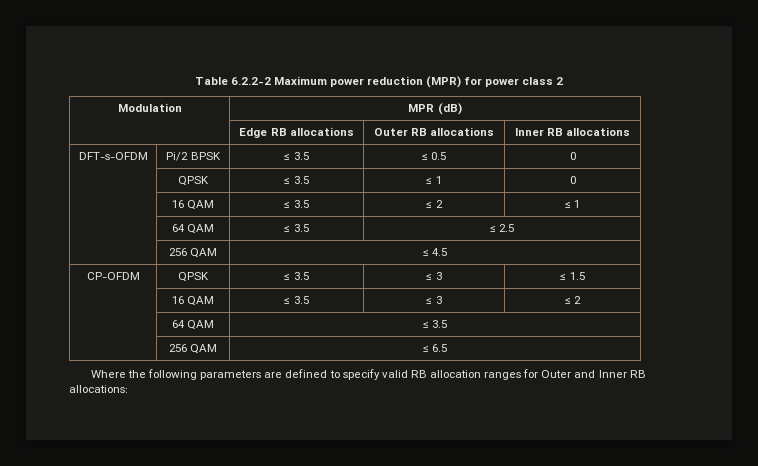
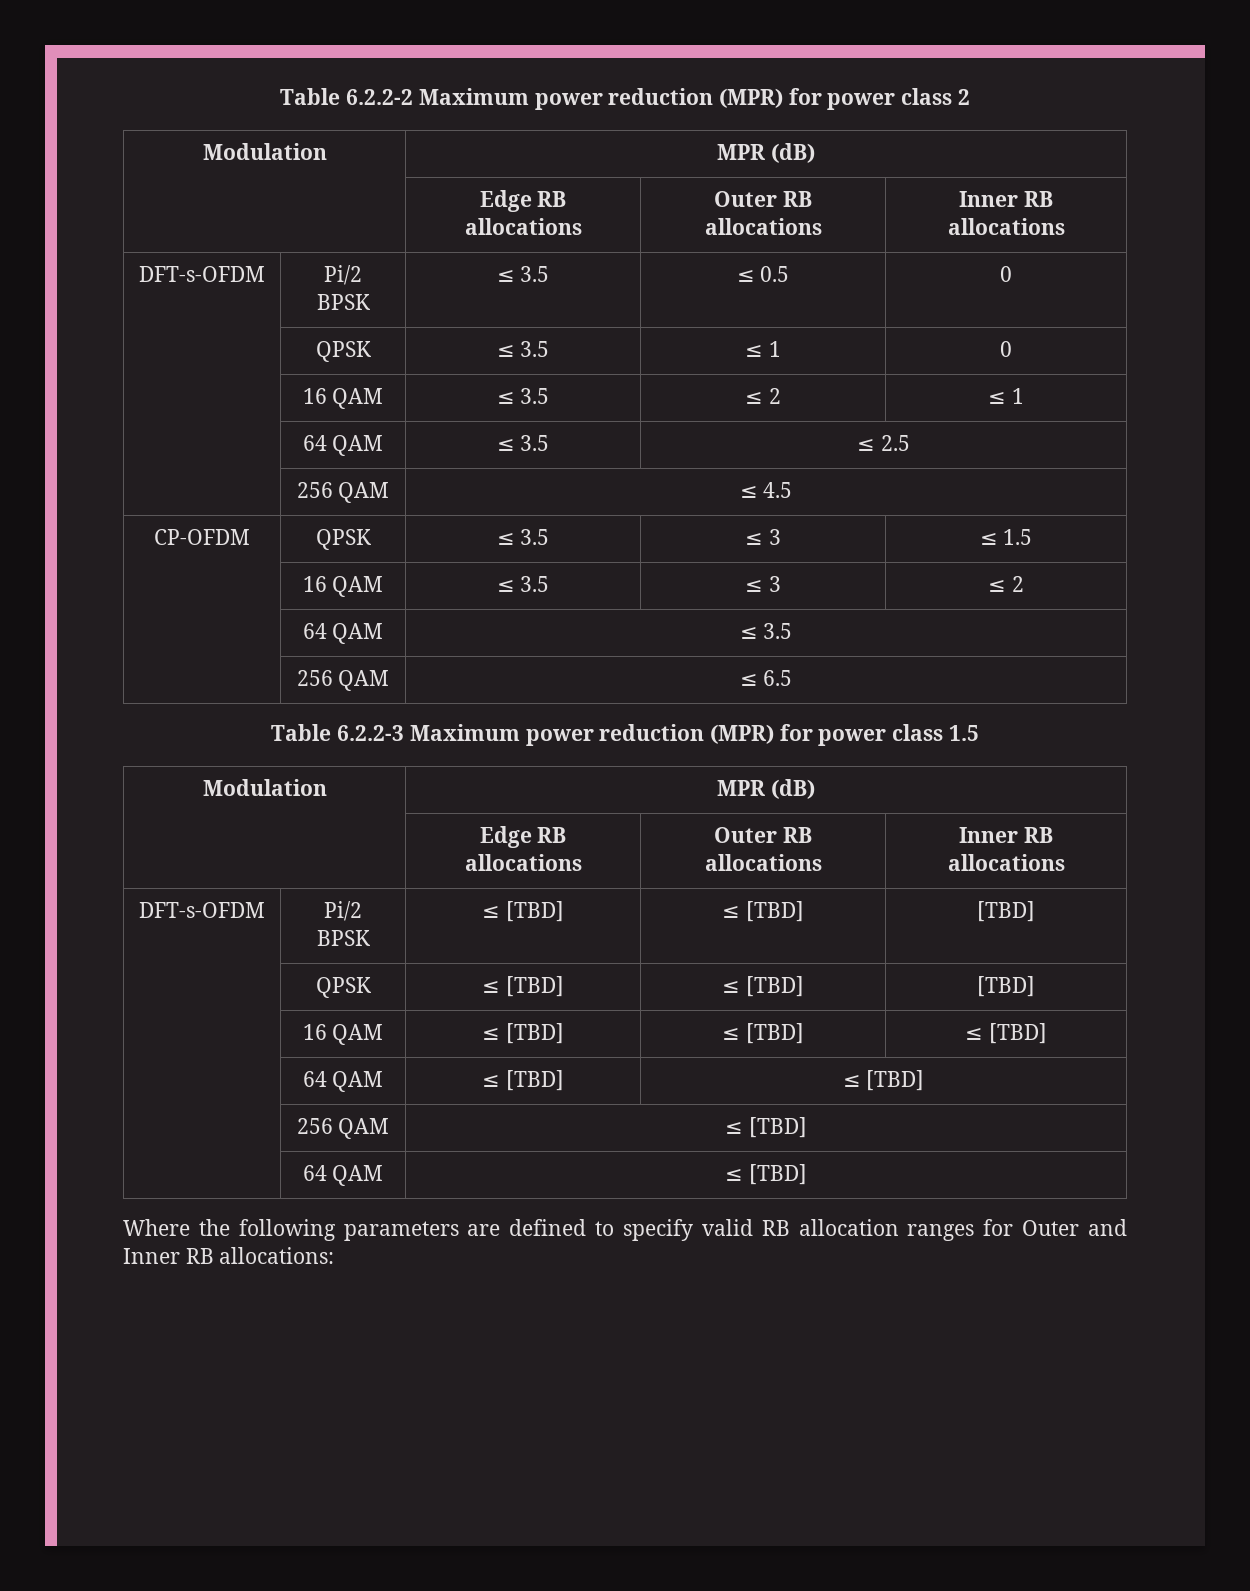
+ Table 6.2.2-3 Maximum power reduction (MPR) for power class 1.5
+ Modulation | MPR (dB)
+ | Edge RB allocations | Outer RB allocations | Inner RB allocations
+ DFT-s-OFDM | Pi/2 BPSK | ≤ [TBD] | ≤ [TBD] | [TBD]
+ | QPSK | ≤ [TBD] | ≤ [TBD] | [TBD]
+ | 16 QAM | ≤ [TBD] | ≤ [TBD] | ≤ [TBD]
+ | 64 QAM | ≤ [TBD] | ≤ [TBD]
+ | 256 QAM | ≤ [TBD]
+ | 64 QAM | ≤ [TBD]

